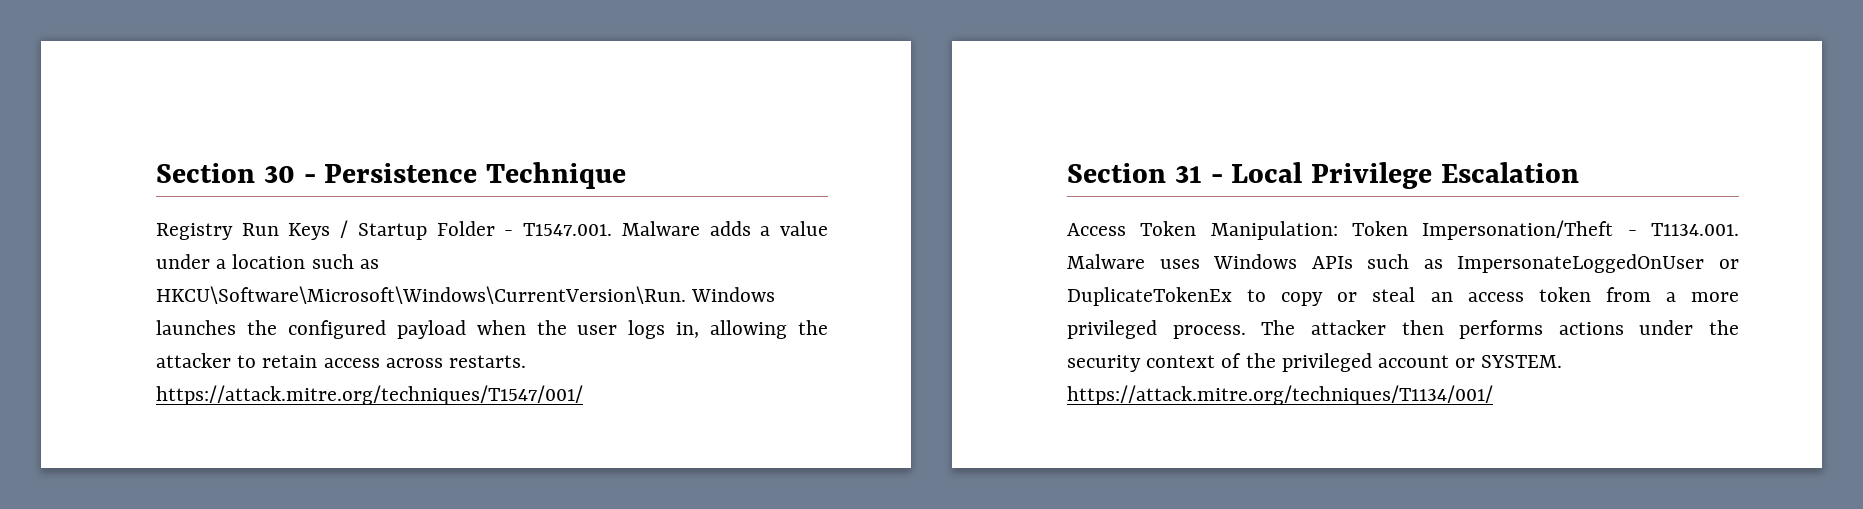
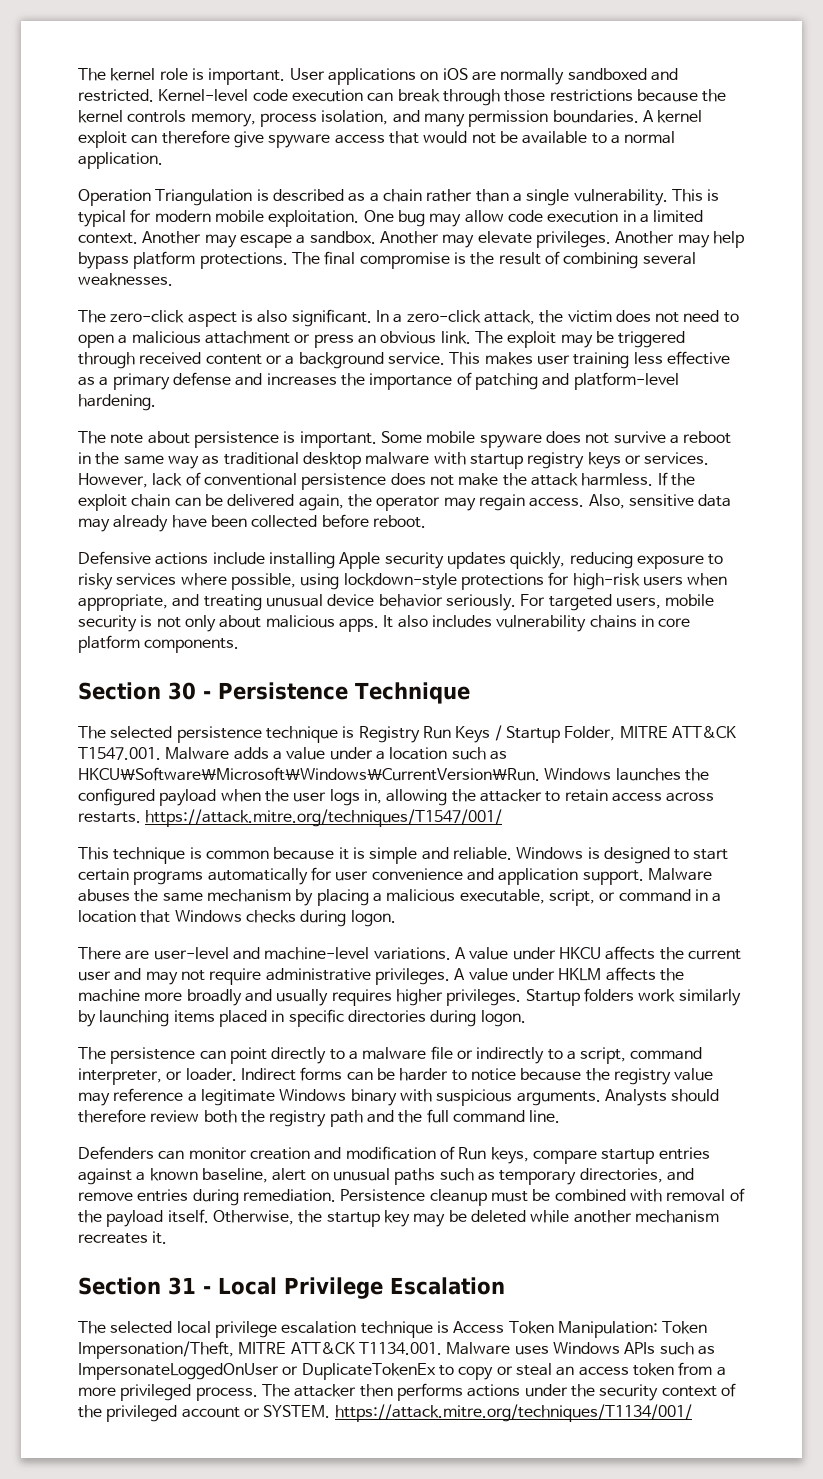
+ The kernel role is important. User applications on iOS are normally sandboxed and restricted. Kernel-level code execution can break through those restrictions because the kernel controls memory, process isolation, and many permission boundaries. A kernel exploit can therefore give spyware access that would not be available to a normal application.
+ Operation Triangulation is described as a chain rather than a single vulnerability. This is typical for modern mobile exploitation. One bug may allow code execution in a limited context. Another may escape a sandbox. Another may elevate privileges. Another may help bypass platform protections. The final compromise is the result of combining several weaknesses.
+ The zero-click aspect is also significant. In a zero-click attack, the victim does not need to open a malicious attachment or press an obvious link. The exploit may be triggered through received content or a background service. This makes user training less effective as a primary defense and increases the importance of patching and platform-level hardening.
+ The note about persistence is important. Some mobile spyware does not survive a reboot in the same way as traditional desktop malware with startup registry keys or services. However, lack of conventional persistence does not make the attack harmless. If the exploit chain can be delivered again, the operator may regain access. Also, sensitive data may already have been collected before reboot.
+ Defensive actions include installing Apple security updates quickly, reducing exposure to risky services where possible, using lockdown-style protections for high-risk users when appropriate, and treating unusual device behavior seriously. For targeted users, mobile security is not only about malicious apps. It also includes vulnerability chains in core platform components.
- Registry Run Keys / Startup Folder - T1547.001. Malware adds a value under a location such as HKCU\Software\Microsoft\Windows\CurrentVersion\Run.
+ The selected persistence technique is Registry Run Keys / Startup Folder, MITRE ATT&CK T1547.001. Malware adds a value under a location such as HKCU\Software\Microsoft\Windows\CurrentVersion\Run.
+ This technique is common because it is simple and reliable. Windows is designed to start certain programs automatically for user convenience and application support. Malware abuses the same mechanism by placing a malicious executable, script, or command in a location that Windows checks during logon.
+ There are user-level and machine-level variations. A value under HKCU affects the current user and may not require administrative privileges. A value under HKLM affects the machine more broadly and usually requires higher privileges. Startup folders work similarly by launching items placed in specific directories during logon.
+ The persistence can point directly to a malware file or indirectly to a script, command interpreter, or loader. Indirect forms can be harder to notice because the registry value may reference a legitimate Windows binary with suspicious arguments. Analysts should therefore review both the registry path and the full command line.
+ Defenders can monitor creation and modification of Run keys, compare startup entries against a known baseline, alert on unusual paths such as temporary directories, and remove entries during remediation. Persistence cleanup must be combined with removal of the payload itself. Otherwise, the startup key may be deleted while another mechanism recreates it.
- Access Token Manipulation: Token Impersonation/Theft - T1134.001. Malware uses Windows APIs such as ImpersonateLoggedOnUser or DuplicateTokenEx to copy or steal an access token from a more privileged process.
+ The selected local privilege escalation technique is Access Token Manipulation: Token Impersonation/Theft, MITRE ATT&CK T1134.001. Malware uses Windows APIs such as ImpersonateLoggedOnUser or DuplicateTokenEx to copy or steal an access token from a more privileged process.

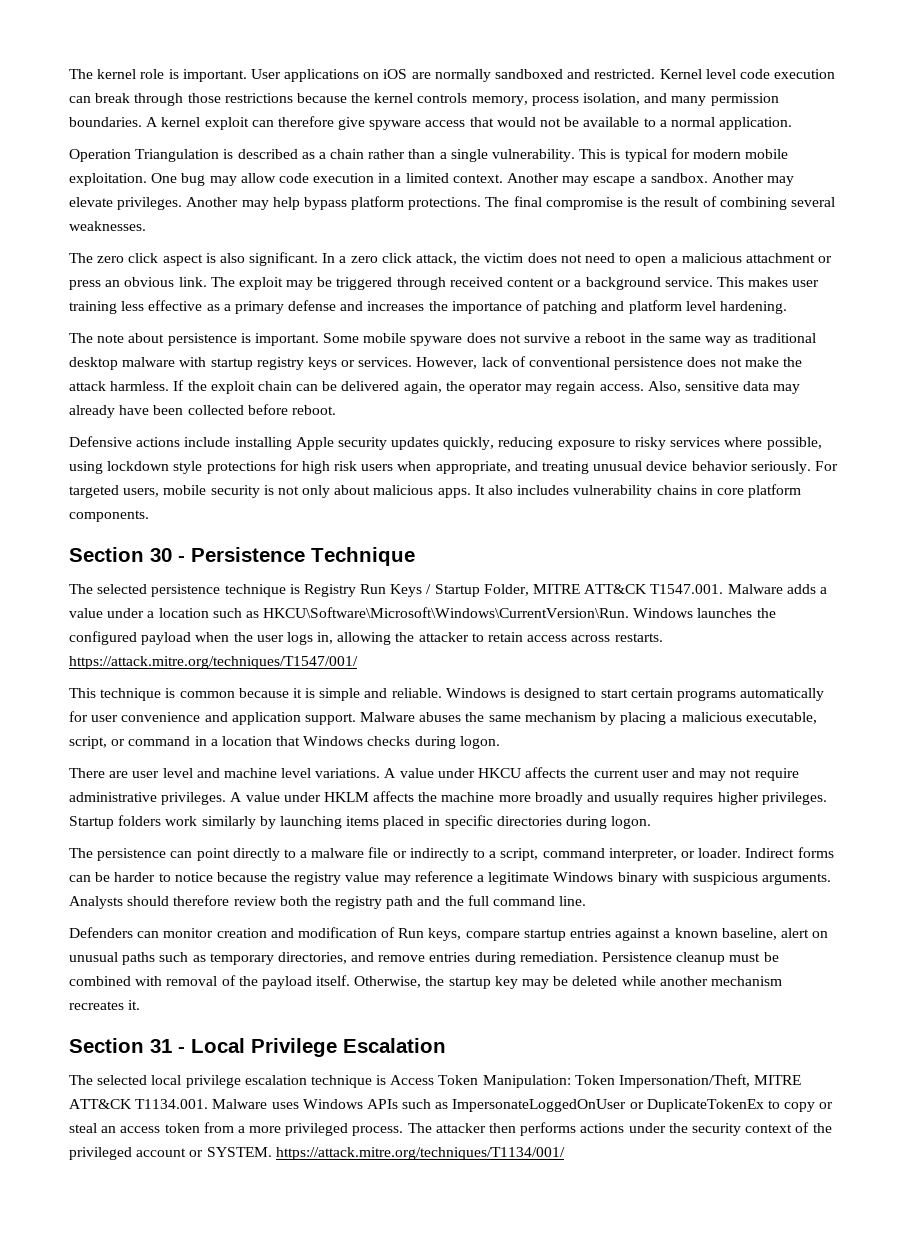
- Kernel-level code execution can break through those restrictions because the kernel controls memory, process isolation, and many permission boundaries.
+ Kernel level code execution can break through those restrictions because the kernel controls memory, process isolation, and many permission boundaries.
- The zero-click aspect is also significant.
+ The zero click aspect is also significant.
- In a zero-click attack, the victim does not need to open a malicious attachment or press an obvious link.
+ In a zero click attack, the victim does not need to open a malicious attachment or press an obvious link.
- This makes user training less effective as a primary defense and increases the importance of patching and platform-level hardening.
+ This makes user training less effective as a primary defense and increases the importance of patching and platform level hardening.
- Defensive actions include installing Apple security updates quickly, reducing exposure to risky services where possible, using lockdown-style protections for high-risk users when appropriate, and treating unusual device behavior seriously.
+ Defensive actions include installing Apple security updates quickly, reducing exposure to risky services where possible, using lockdown style protections for high risk users when appropriate, and treating unusual device behavior seriously.
- There are user-level and machine-level variations.
+ There are user level and machine level variations.

